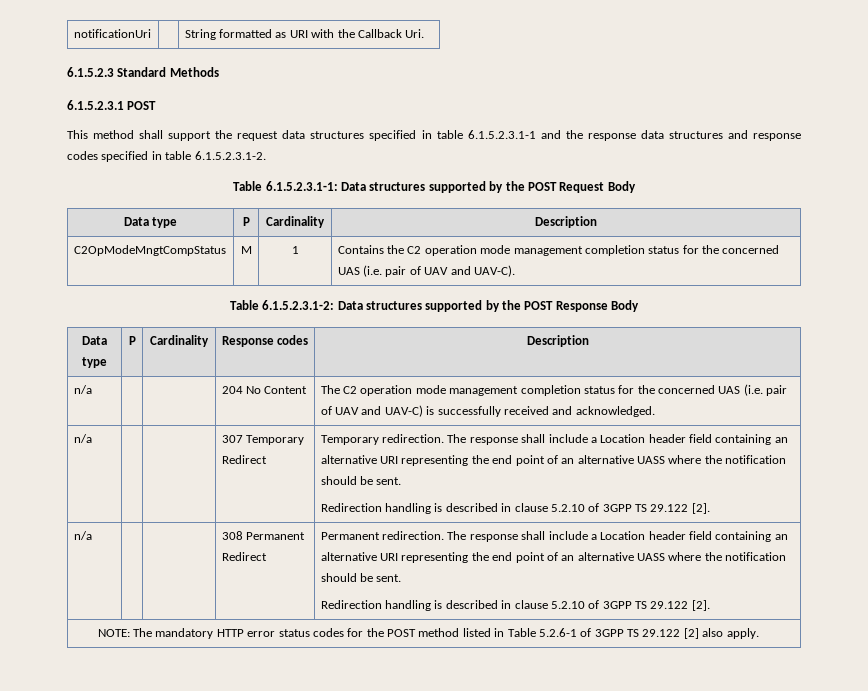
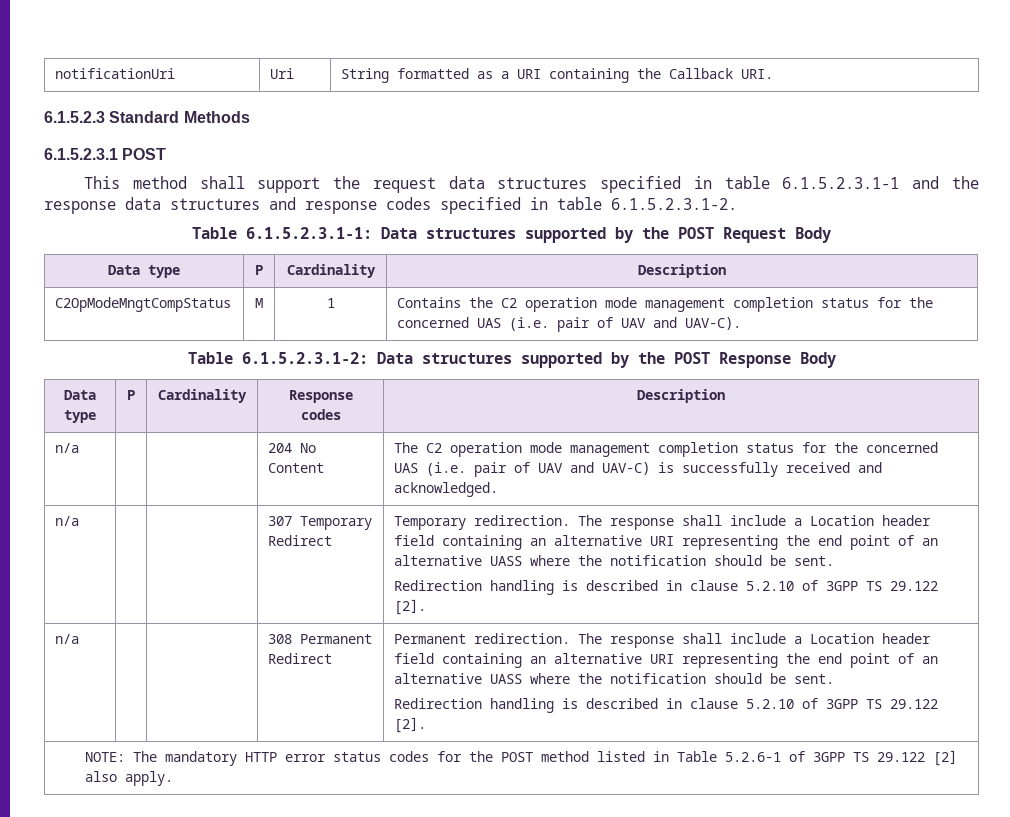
- notificationUri | | String formatted as URI with the Callback Uri.
+ notificationUri | Uri | String formatted as a URI containing the Callback URI.

